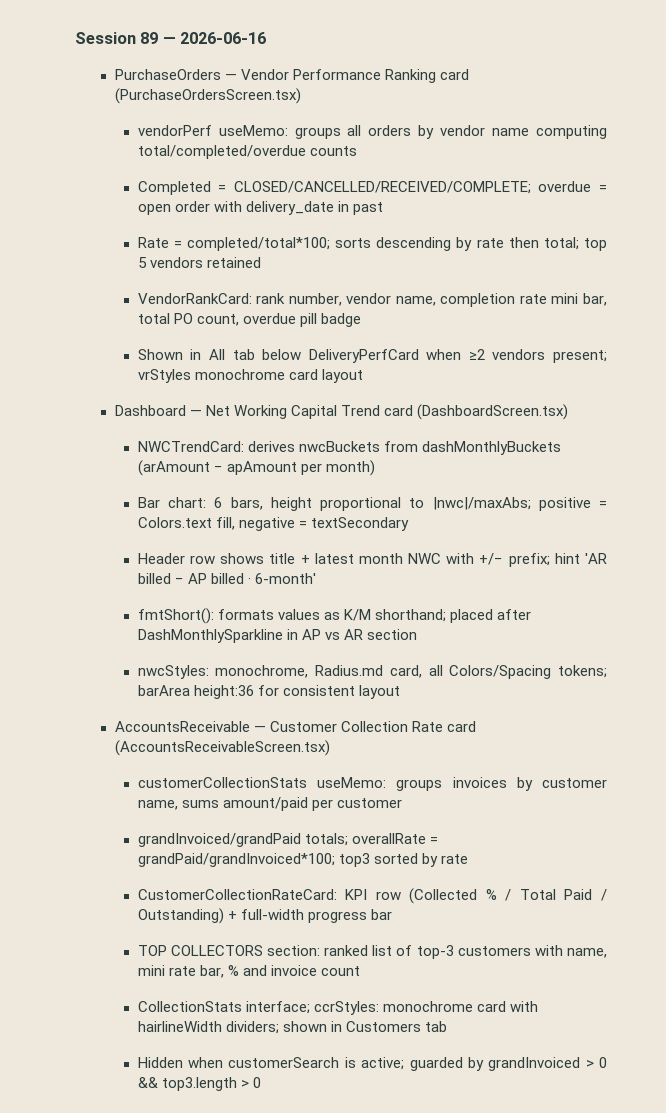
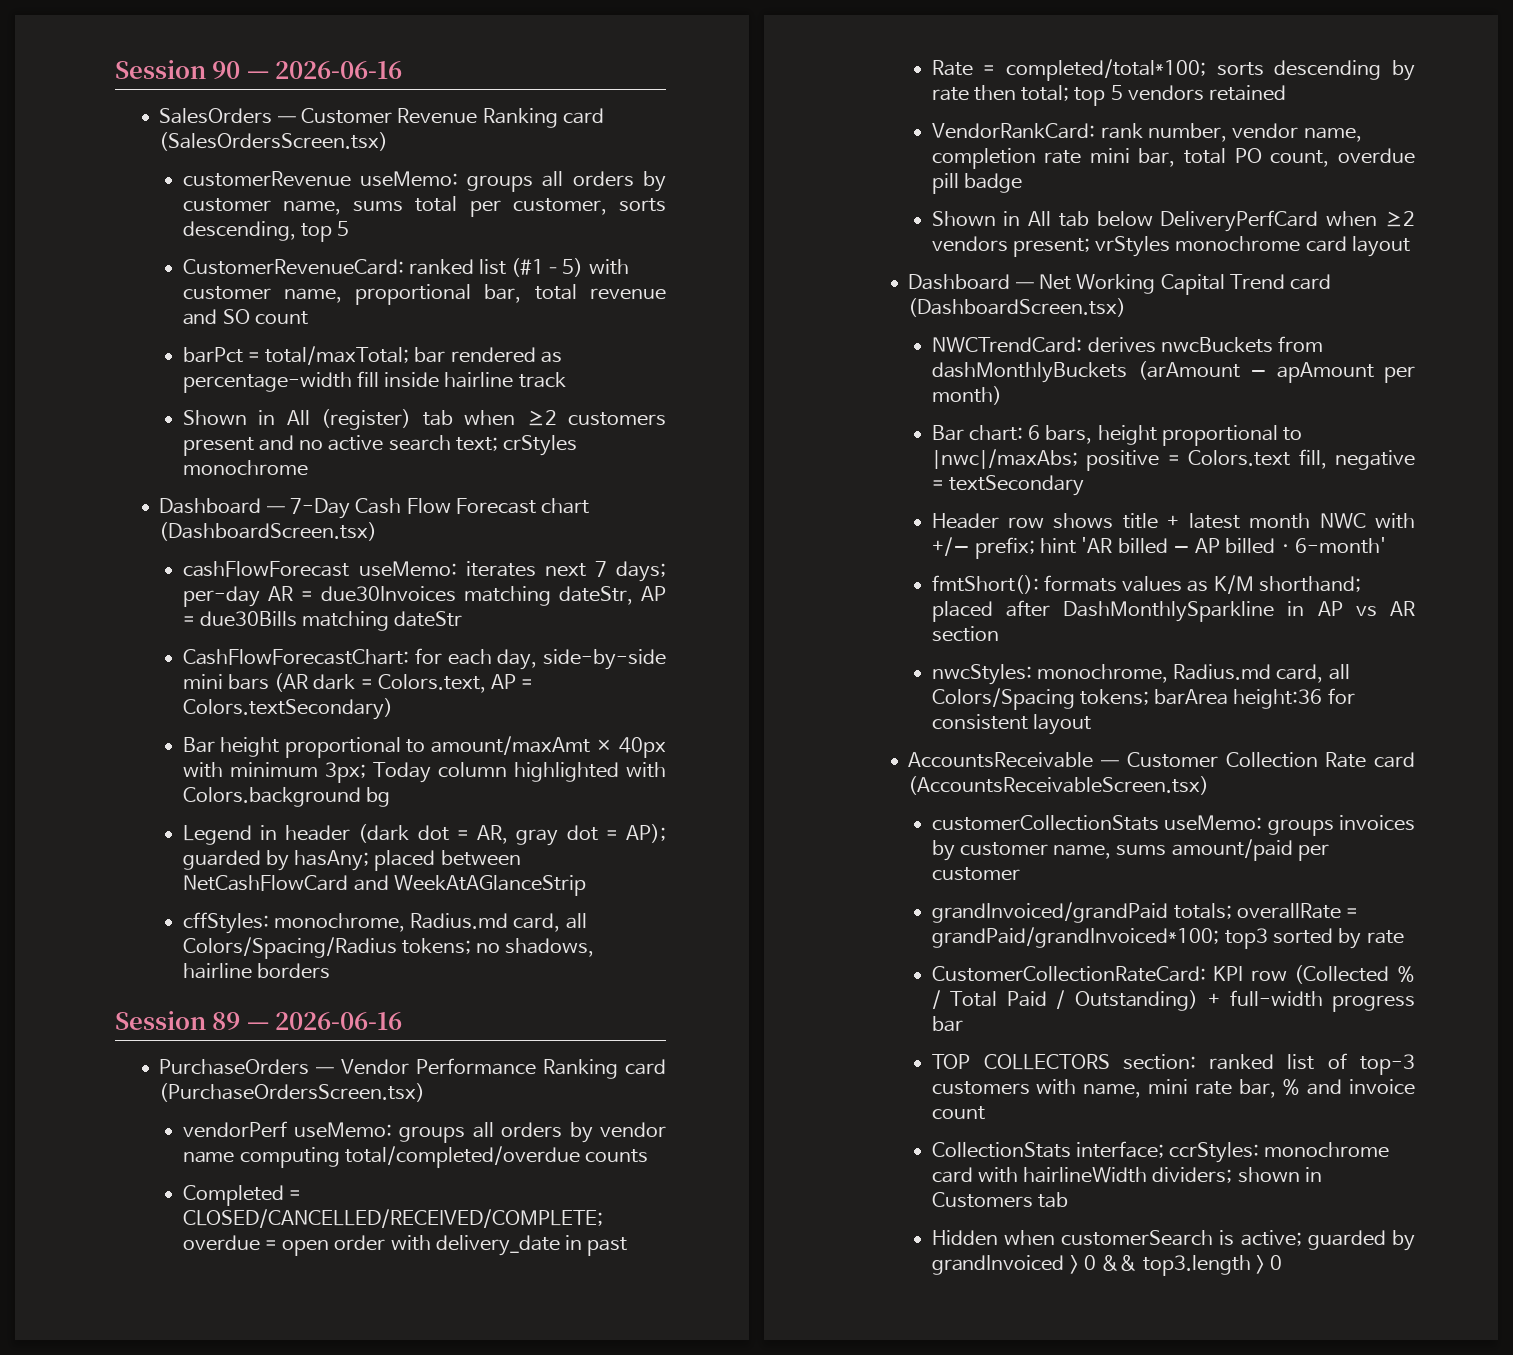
+ Session 90 — 2026-06-16
+ SalesOrders — Customer Revenue Ranking card (SalesOrdersScreen.tsx)
+ customerRevenue useMemo: groups all orders by customer name, sums total per customer, sorts descending, top 5
+ CustomerRevenueCard: ranked list (#1–5) with customer name, proportional bar, total revenue and SO count
+ barPct = total/maxTotal; bar rendered as percentage-width fill inside hairline track
+ Shown in All (register) tab when ≥2 customers present and no active search text; crStyles monochrome
+ Dashboard — 7-Day Cash Flow Forecast chart (DashboardScreen.tsx)
+ cashFlowForecast useMemo: iterates next 7 days; per-day AR = due30Invoices matching dateStr, AP = due30Bills matching dateStr
+ CashFlowForecastChart: for each day, side-by-side mini bars (AR dark = Colors.text, AP = Colors.textSecondary)
+ Bar height proportional to amount/maxAmt × 40px with minimum 3px; Today column highlighted with Colors.background bg
+ Legend in header (dark dot = AR, gray dot = AP); guarded by hasAny; placed between NetCashFlowCard and WeekAtAGlanceStrip
+ cffStyles: monochrome, Radius.md card, all Colors/Spacing/Radius tokens; no shadows, hairline borders

